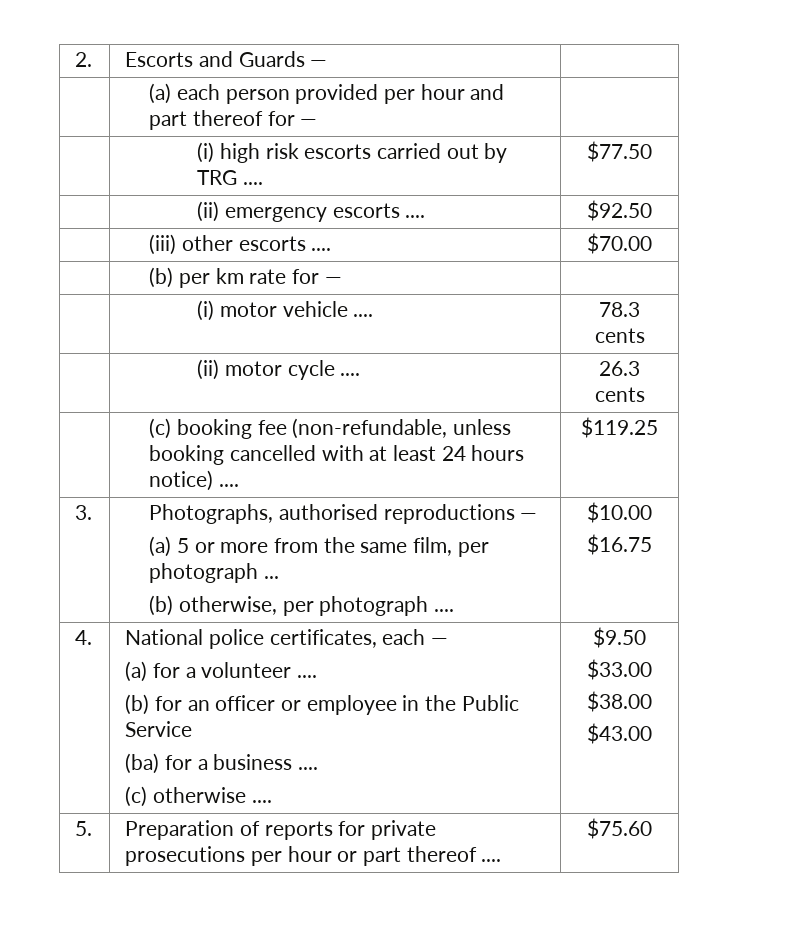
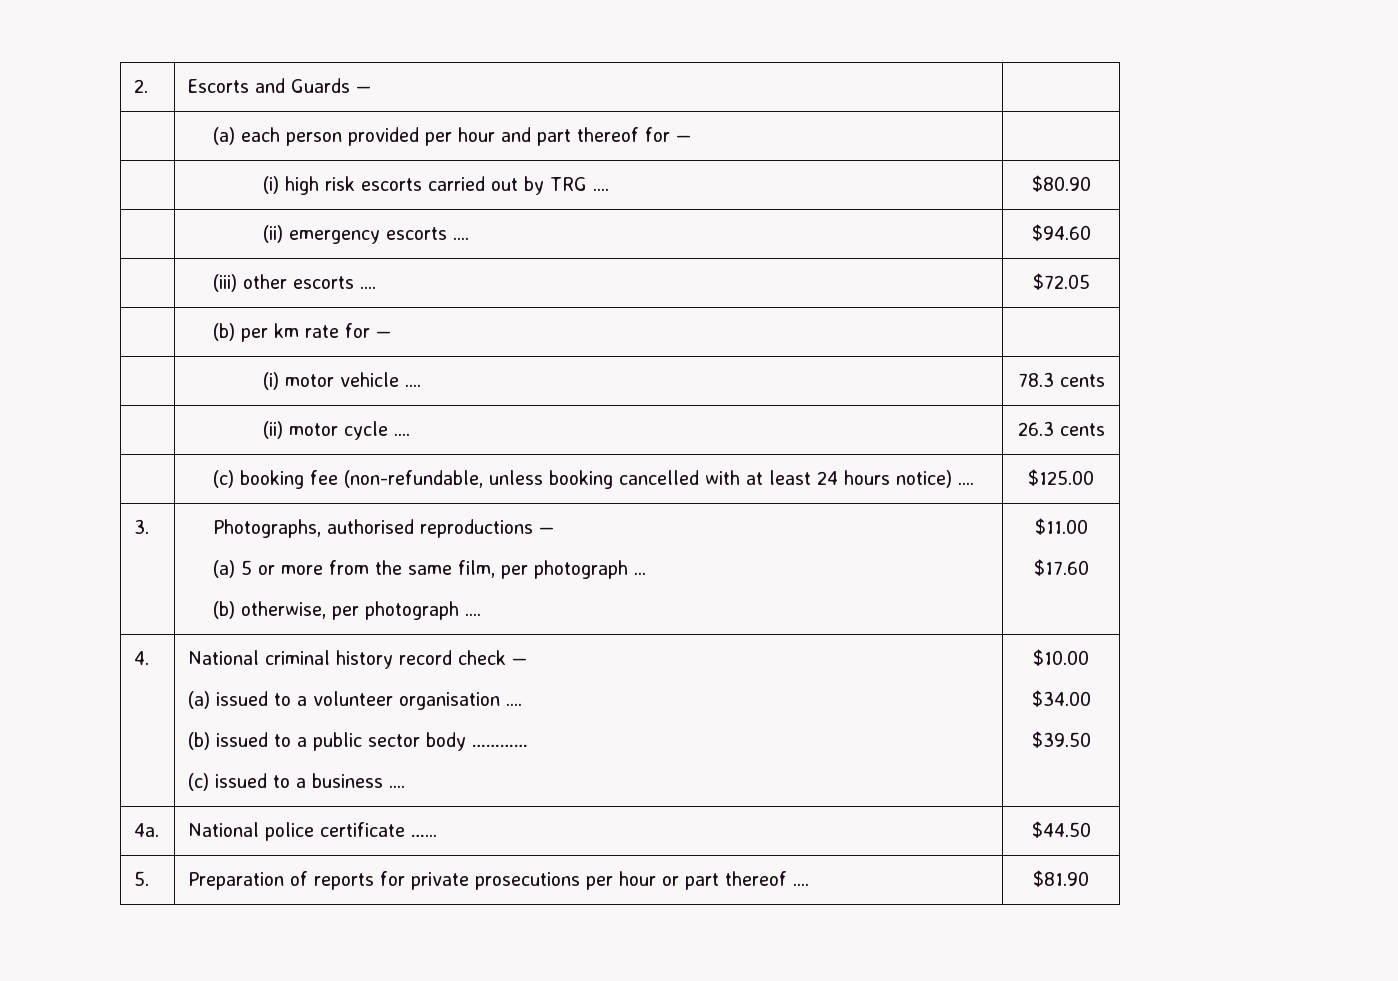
- | (i) high risk escorts carried out by TRG .... | $77.50
+ | (i) high risk escorts carried out by TRG .... | $80.90
- | (ii) emergency escorts .... | $92.50
+ | (ii) emergency escorts .... | $94.60
- | (iii) other escorts .... | $70.00
+ | (iii) other escorts .... | $72.05
- | (c) booking fee (non-refundable, unless booking cancelled with at least 24 hours notice) .... | $119.25
+ | (c) booking fee (non-refundable, unless booking cancelled with at least 24 hours notice) .... | $125.00
  3. | Photographs, authorised reproductions —
  (a) 5 or more from the same film, per photograph ...
- (b) otherwise, per photograph .... | $10.00
- $16.75
+ (b) otherwise, per photograph .... | $11.00
+ $17.60
- 4. | National police certificates, each —
- (a) for a volunteer ....
- (b) for an officer or employee in the Public Service
- (ba) for a business ....
- (c) otherwise .... | $9.50
- $33.00
- $38.00
- $43.00
+ 4. | National criminal history record check —
+ (a) issued to a volunteer organisation ....
+ (b) issued to a public sector body …………
+ (c) issued to a business .... | $10.00
+ $34.00
+ $39.50
+ 4a. | National police certificate …... | $44.50
- 5. | Preparation of reports for private prosecutions per hour or part thereof .... | $75.60
+ 5. | Preparation of reports for private prosecutions per hour or part thereof .... | $81.90

